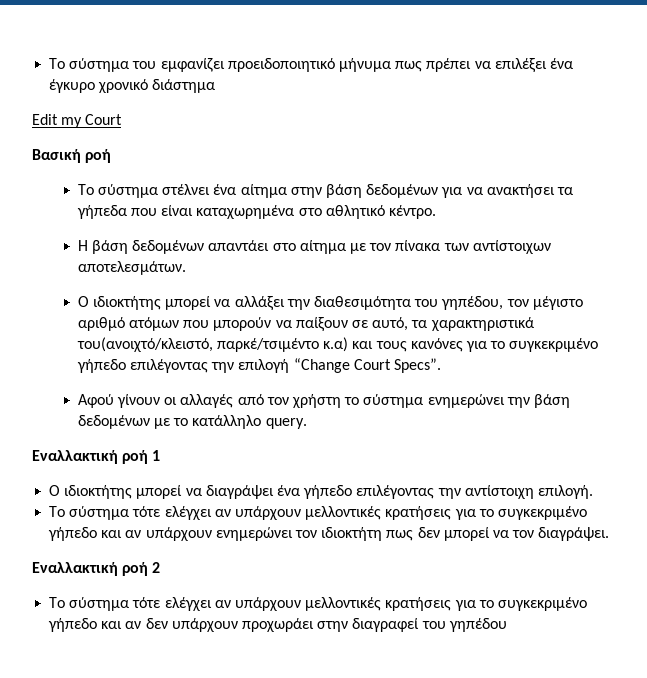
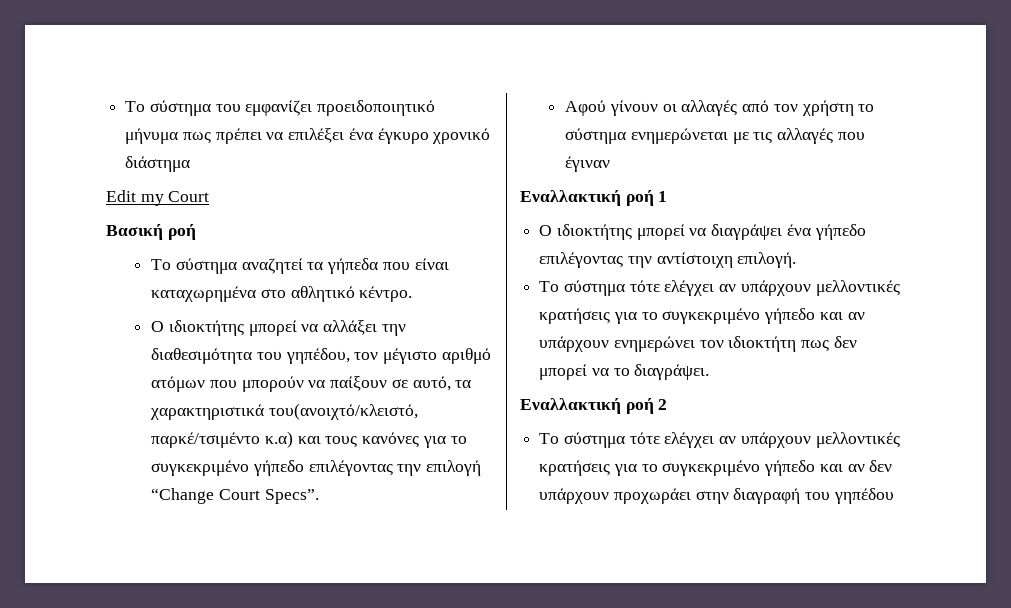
- Το σύστημα στέλνει ένα αίτημα στην βάση δεδομένων για να ανακτήσει τα γήπεδα που είναι καταχωρημένα στο αθλητικό κέντρο.
+ Το σύστημα αναζητεί τα γήπεδα που είναι καταχωρημένα στο αθλητικό κέντρο.
- Η βάση δεδομένων απαντάει στο αίτημα με τον πίνακα των αντίστοιχων αποτελεσμάτων.
- Αφού γίνουν οι αλλαγές από τον χρήστη το σύστημα ενημερώνει την βάση δεδομένων με το κατάλληλο query.
+ Αφού γίνουν οι αλλαγές από τον χρήστη το σύστημα ενημερώνεται με τις αλλαγές που έγιναν
- Το σύστημα τότε ελέγχει αν υπάρχουν μελλοντικές κρατήσεις για το συγκεκριμένο γήπεδο και αν υπάρχουν ενημερώνει τον ιδιοκτήτη πως δεν μπορεί να τον διαγράψει.
+ Το σύστημα τότε ελέγχει αν υπάρχουν μελλοντικές κρατήσεις για το συγκεκριμένο γήπεδο και αν υπάρχουν ενημερώνει τον ιδιοκτήτη πως δεν μπορεί να το διαγράψει.
- Το σύστημα τότε ελέγχει αν υπάρχουν μελλοντικές κρατήσεις για το συγκεκριμένο γήπεδο και αν δεν υπάρχουν προχωράει στην διαγραφεί του γηπέδου
+ Το σύστημα τότε ελέγχει αν υπάρχουν μελλοντικές κρατήσεις για το συγκεκριμένο γήπεδο και αν δεν υπάρχουν προχωράει στην διαγραφή του γηπέδου

